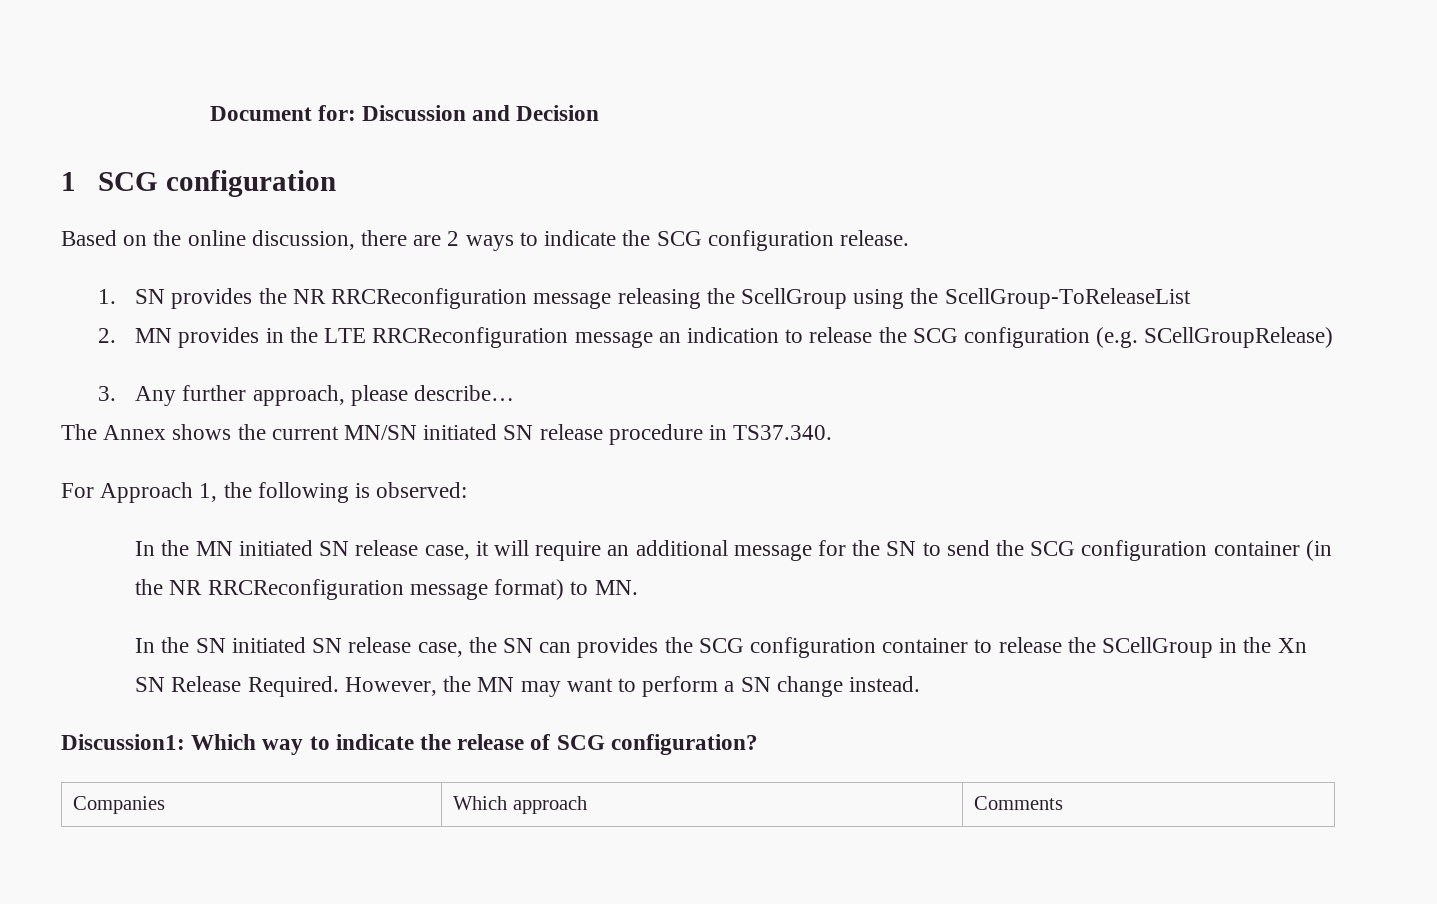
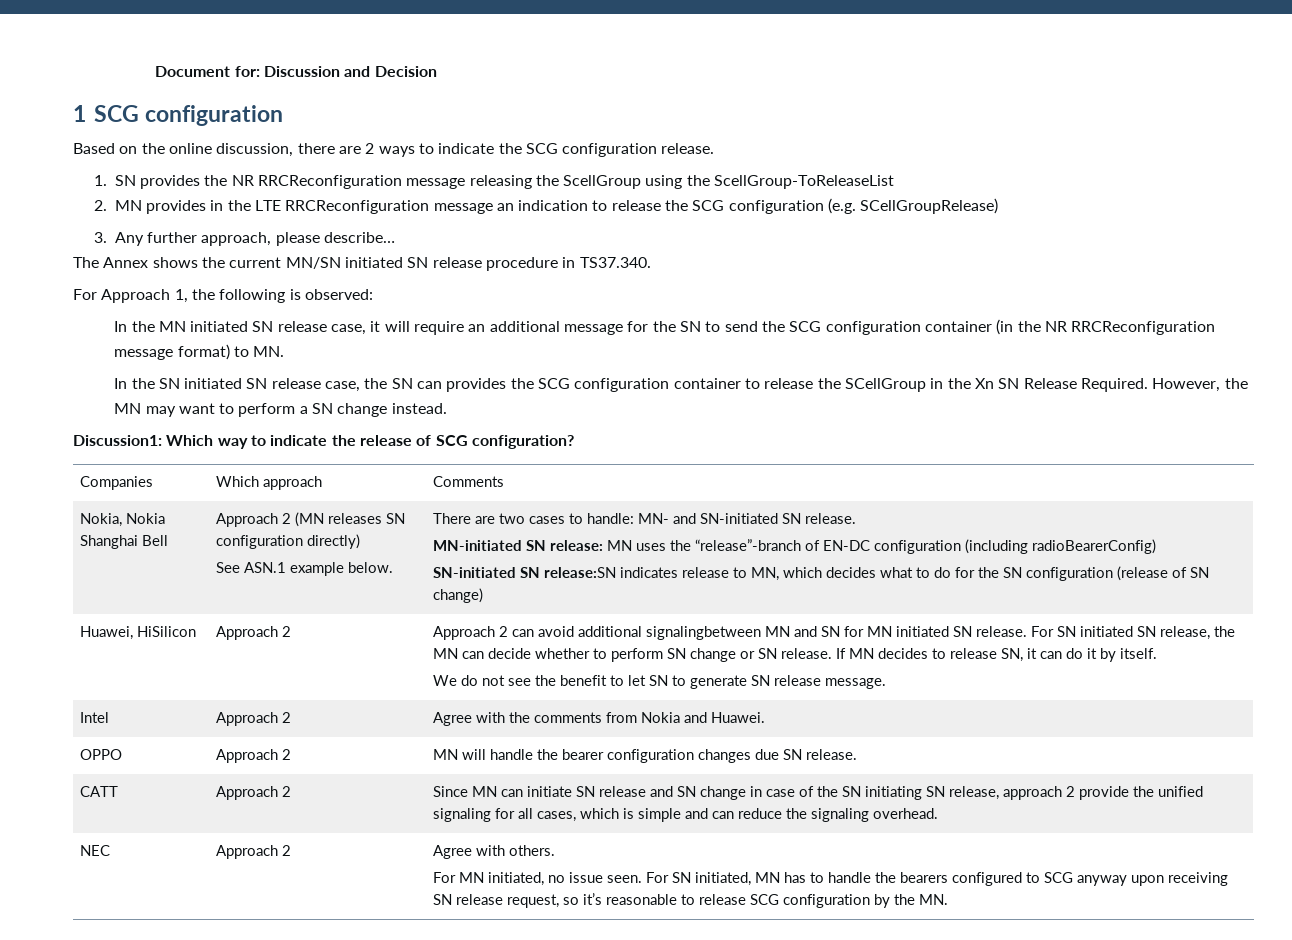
+ Nokia, Nokia Shanghai Bell | Approach 2 (MN releases SN configuration directly)
+ See ASN.1 example below. | There are two cases to handle: MN- and SN-initiated SN release.
+ MN-initiated SN release: MN uses the “release”-branch of EN-DC configuration (including radioBearerConfig)
+ SN-initiated SN release:SN indicates release to MN, which decides what to do for the SN configuration (release of SN change)
+ Huawei, HiSilicon | Approach 2 | Approach 2 can avoid additional signalingbetween MN and SN for MN initiated SN release. For SN initiated SN release, the MN can decide whether to perform SN change or SN release. If MN decides to release SN, it can do it by itself.
+ We do not see the benefit to let SN to generate SN release message.
+ Intel | Approach 2 | Agree with the comments from Nokia and Huawei.
+ OPPO | Approach 2 | MN will handle the bearer configuration changes due SN release.
+ CATT | Approach 2 | Since MN can initiate SN release and SN change in case of the SN initiating SN release, approach 2 provide the unified signaling for all cases, which is simple and can reduce the signaling overhead.
+ NEC | Approach 2 | Agree with others.
+ For MN initiated, no issue seen. For SN initiated, MN has to handle the bearers configured to SCG anyway upon receiving SN release request, so it’s reasonable to release SCG configuration by the MN.

